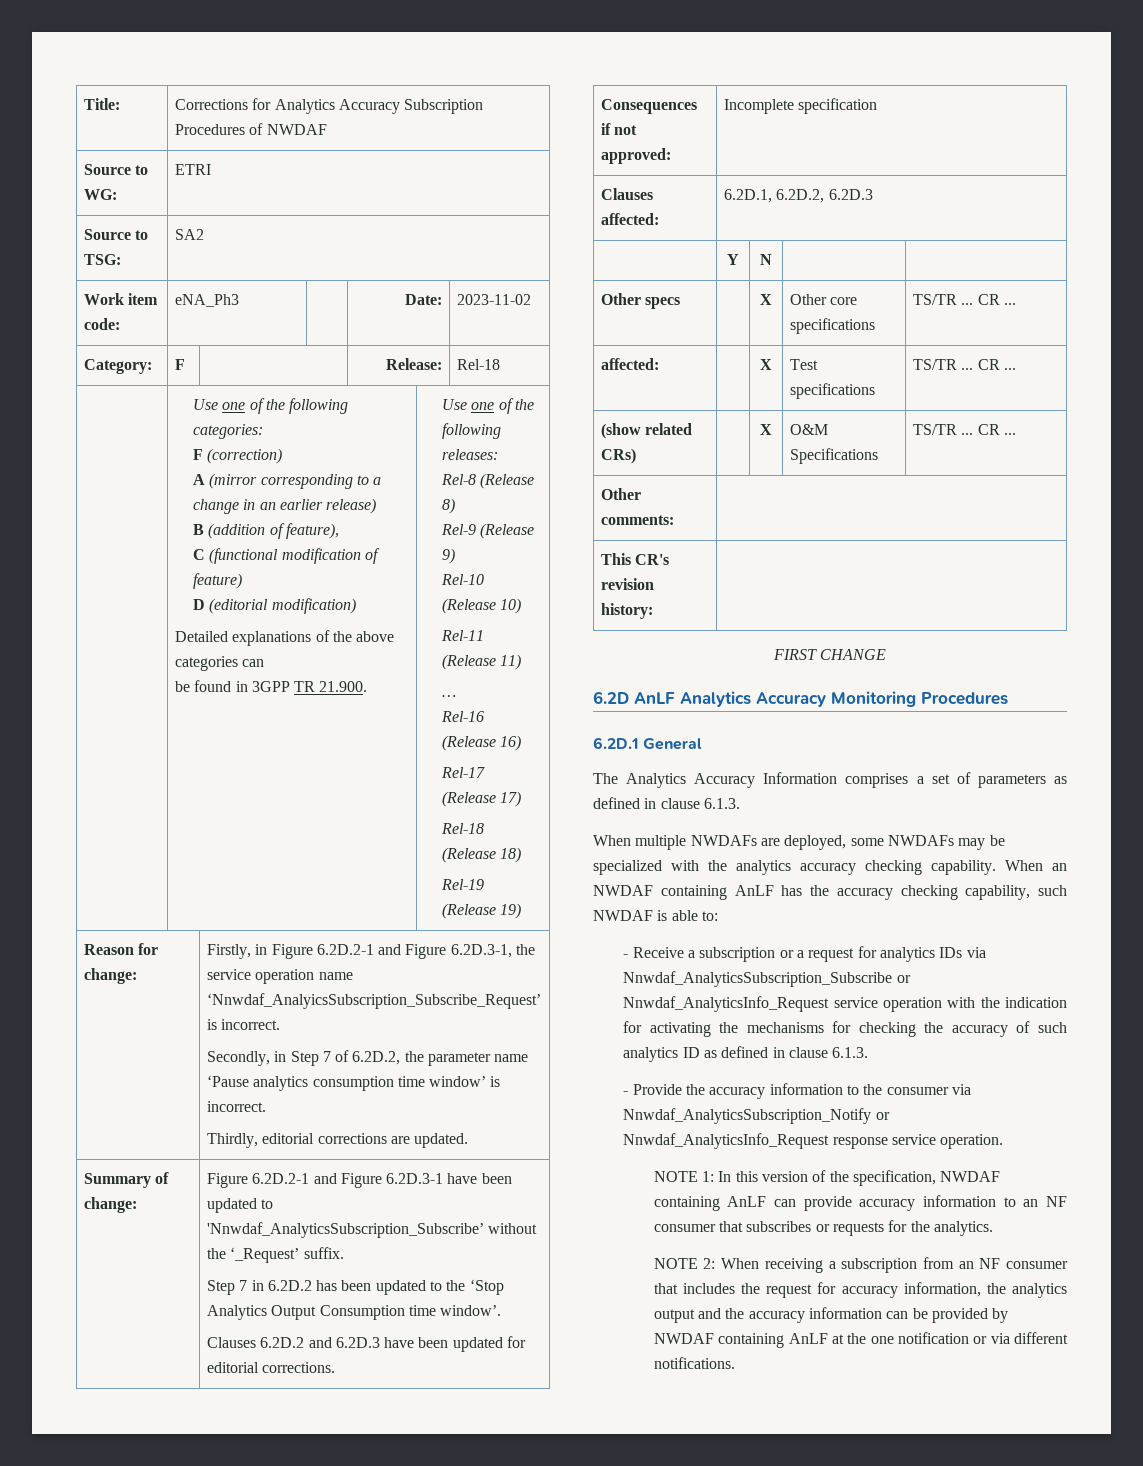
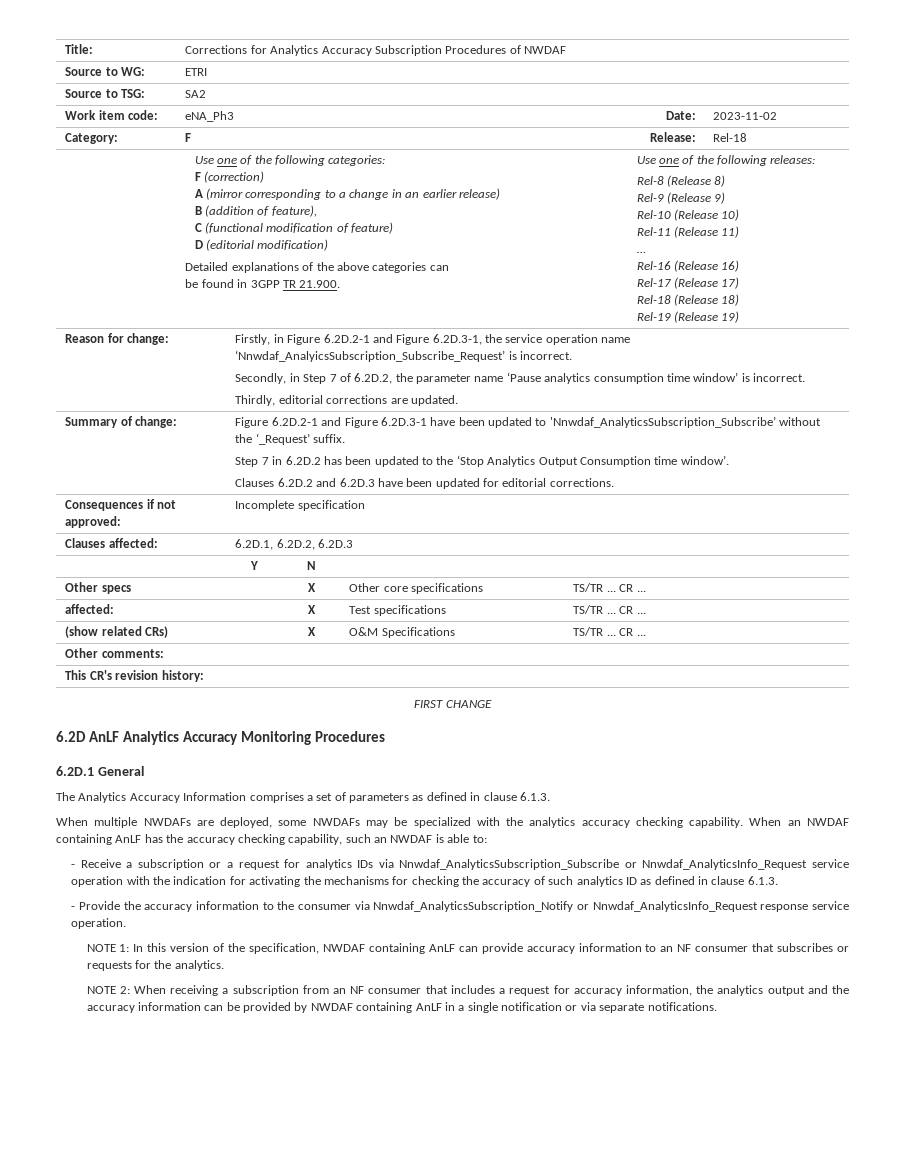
- When an NWDAF containing AnLF has the accuracy checking capability, such NWDAF is able to:
+ When an NWDAF containing AnLF has the accuracy checking capability, such an NWDAF is able to:
- NOTE 2: When receiving a subscription from an NF consumer that includes the request for accuracy information, the analytics output and the accuracy information can be provided by NWDAF containing AnLF at the one notification or via different notifications.
+ NOTE 2: When receiving a subscription from an NF consumer that includes a request for accuracy information, the analytics output and the accuracy information can be provided by NWDAF containing AnLF in a single notification or via separate notifications.

